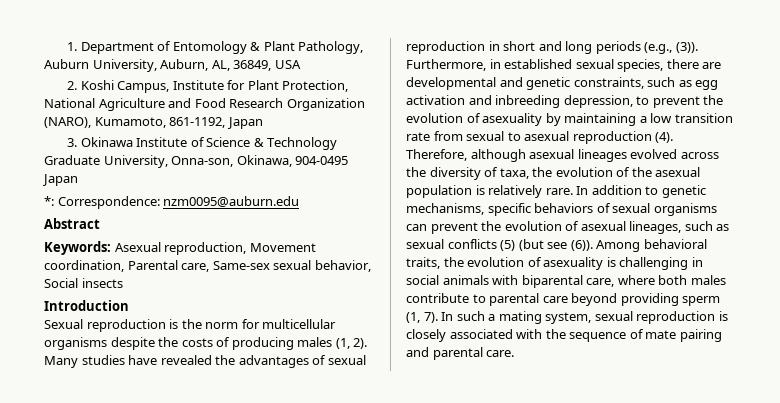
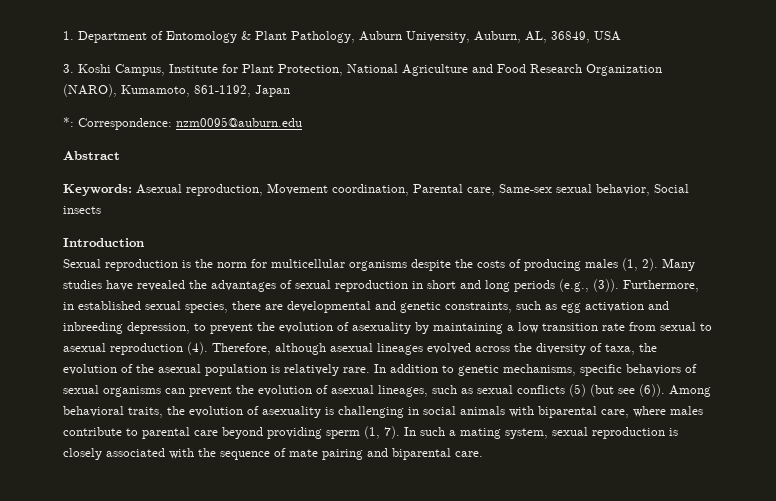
- 2. Koshi Campus, Institute for Plant Protection, National Agriculture and Food Research Organization (NARO), Kumamoto, 861-1192, Japan
+ 3. Koshi Campus, Institute for Plant Protection, National Agriculture and Food Research Organization (NARO), Kumamoto, 861-1192, Japan
- 3. Okinawa Institute of Science & Technology Graduate University, Onna-son, Okinawa, 904-0495 Japan
- Among behavioral traits, the evolution of asexuality is challenging in social animals with biparental care, where both males contribute to parental care beyond providing sperm (1, 7).
+ Among behavioral traits, the evolution of asexuality is challenging in social animals with biparental care, where males contribute to parental care beyond providing sperm (1, 7).
- In such a mating system, sexual reproduction is closely associated with the sequence of mate pairing and parental care.
+ In such a mating system, sexual reproduction is closely associated with the sequence of mate pairing and biparental care.

